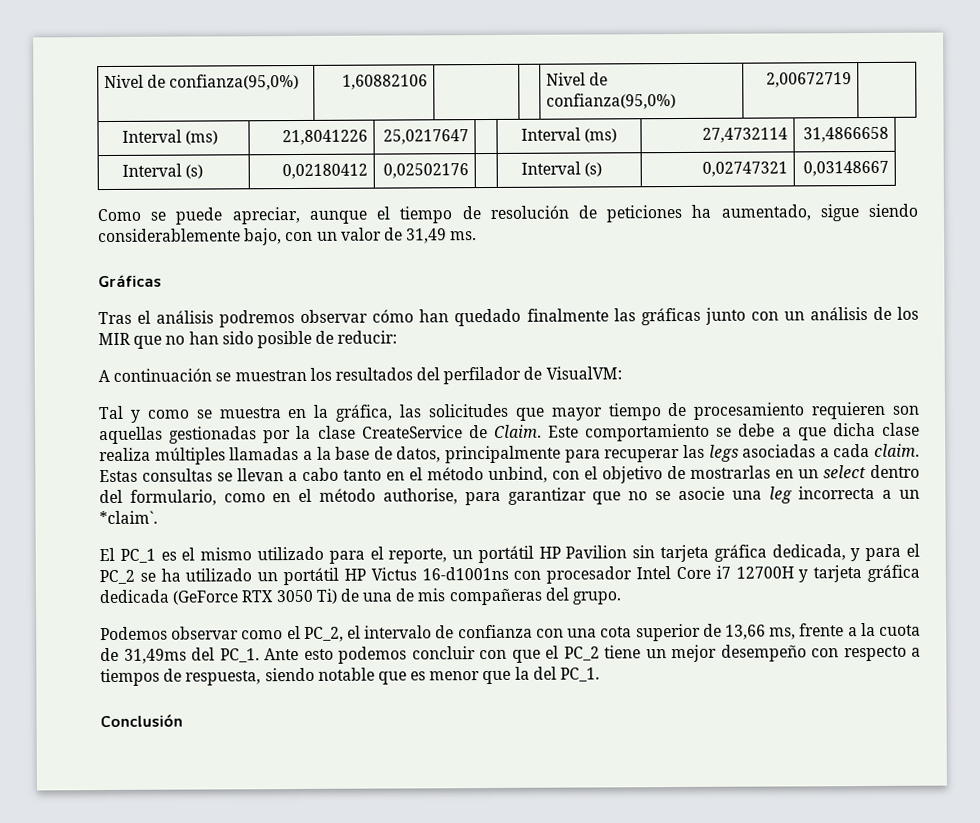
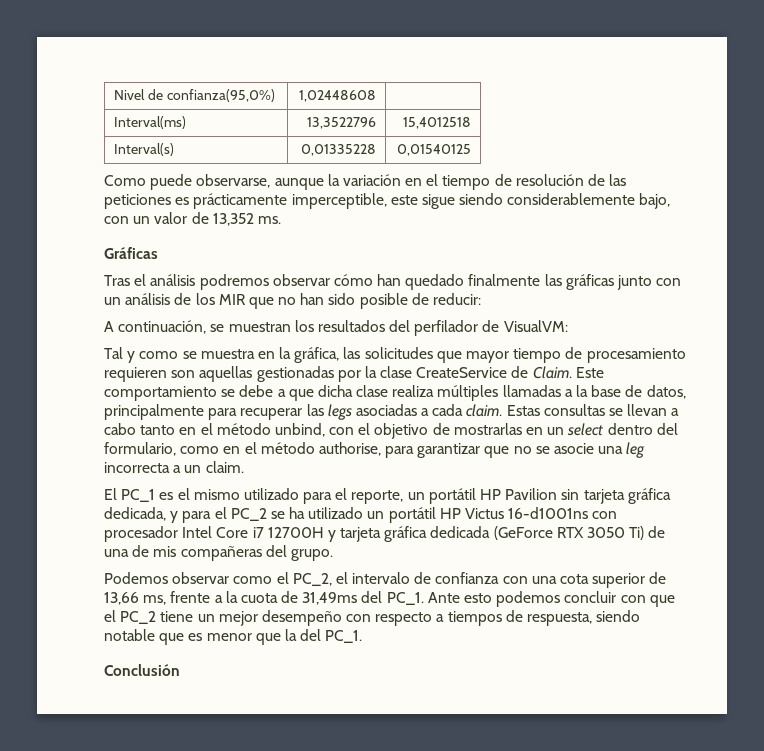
- Nivel de confianza(95,0%) | 1,60882106 | | | Nivel de confianza(95,0%) | 2,00672719 |
- Interval (ms) | 21,8041226 | 25,0217647 | | Interval (ms) | 27,4732114 | 31,4866658
- Interval (s) | 0,02180412 | 0,02502176 | | Interval (s) | 0,02747321 | 0,03148667
- Como se puede apreciar, aunque el tiempo de resolución de peticiones ha aumentado, sigue siendo considerablemente bajo, con un valor de 31,49 ms.
+ Nivel de confianza(95,0%) | 1,02448608 |
+ Interval(ms) | 13,3522796 | 15,4012518
+ Interval(s) | 0,01335228 | 0,01540125
+ Como puede observarse, aunque la variación en el tiempo de resolución de las peticiones es prácticamente imperceptible, este sigue siendo considerablemente bajo, con un valor de 13,352 ms.
- A continuación se muestran los resultados del perfilador de VisualVM:
+ A continuación, se muestran los resultados del perfilador de VisualVM:
- Estas consultas se llevan a cabo tanto en el método unbind, con el objetivo de mostrarlas en un select dentro del formulario, como en el método authorise, para garantizar que no se asocie una leg incorrecta a un *claim`.
+ Estas consultas se llevan a cabo tanto en el método unbind, con el objetivo de mostrarlas en un select dentro del formulario, como en el método authorise, para garantizar que no se asocie una leg incorrecta a un claim.

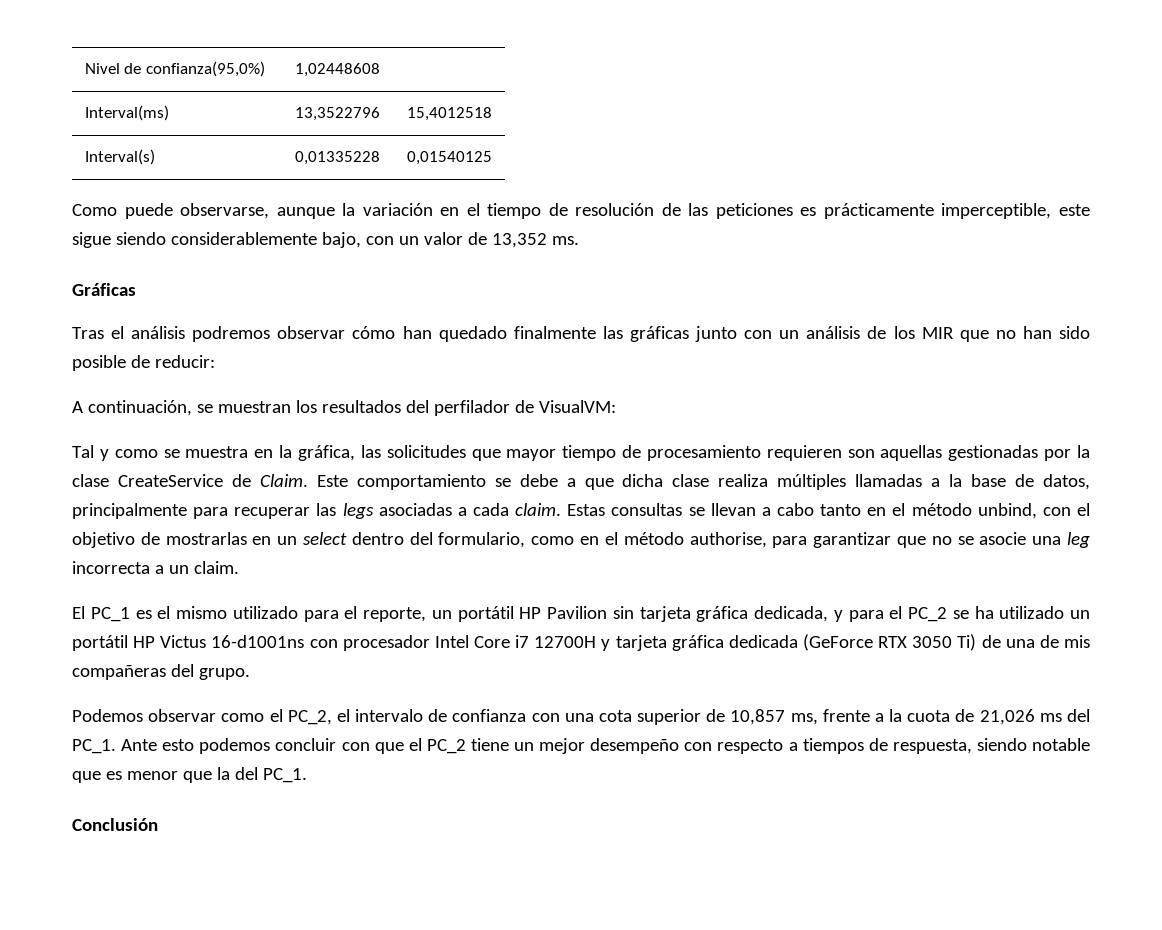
- Podemos observar como el PC_2, el intervalo de confianza con una cota superior de 13,66 ms, frente a la cuota de 31,49ms del PC_1.
+ Podemos observar como el PC_2, el intervalo de confianza con una cota superior de 10,857 ms, frente a la cuota de 21,026 ms del PC_1.

